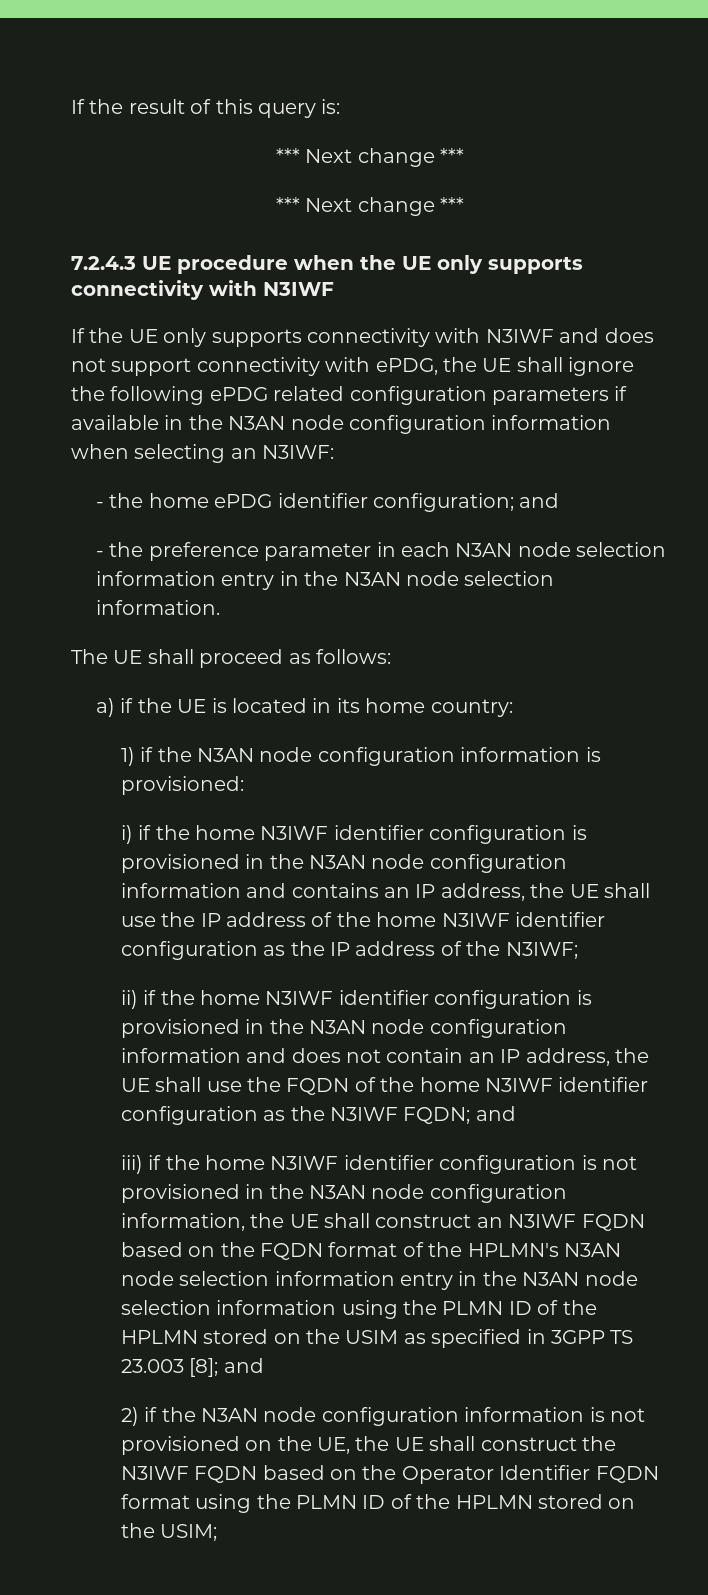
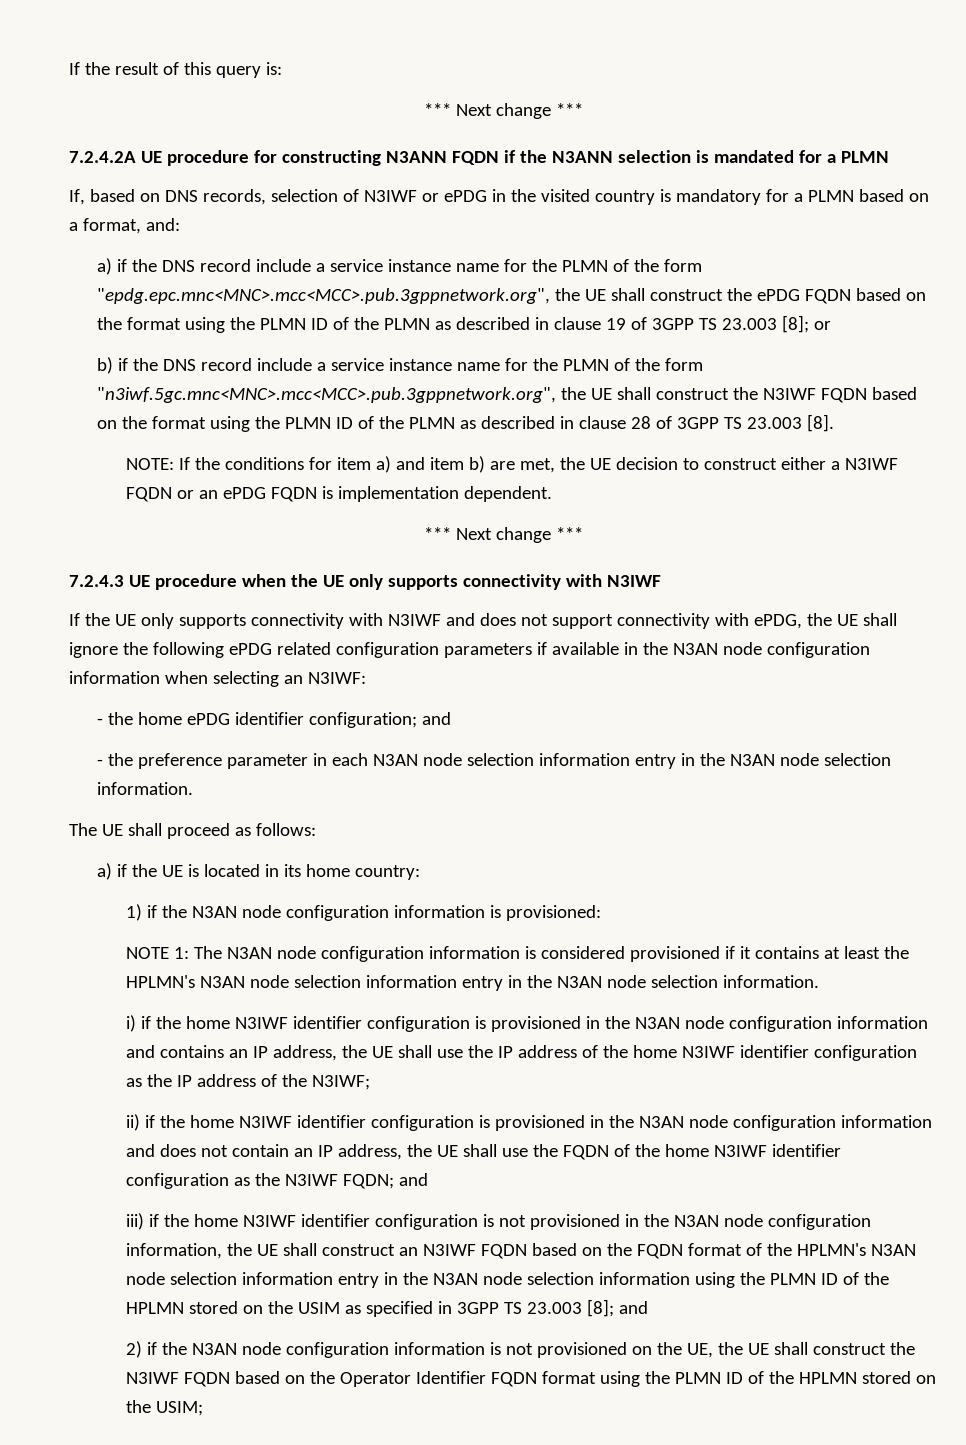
+ 7.2.4.2A UE procedure for constructing N3ANN FQDN if the N3ANN selection is mandated for a PLMN
+ If, based on DNS records, selection of N3IWF or ePDG in the visited country is mandatory for a PLMN based on a format, and:
+ a) if the DNS record include a service instance name for the PLMN of the form "epdg.epc.mnc<MNC>.mcc<MCC>.pub.3gppnetwork.org", the UE shall construct the ePDG FQDN based on the format using the PLMN ID of the PLMN as described in clause 19 of 3GPP TS 23.003 [8]; or
+ b) if the DNS record include a service instance name for the PLMN of the form "n3iwf.5gc.mnc<MNC>.mcc<MCC>.pub.3gppnetwork.org", the UE shall construct the N3IWF FQDN based on the format using the PLMN ID of the PLMN as described in clause 28 of 3GPP TS 23.003 [8].
+ NOTE: If the conditions for item a) and item b) are met, the UE decision to construct either a N3IWF FQDN or an ePDG FQDN is implementation dependent.
+ NOTE 1: The N3AN node configuration information is considered provisioned if it contains at least the HPLMN's N3AN node selection information entry in the N3AN node selection information.

